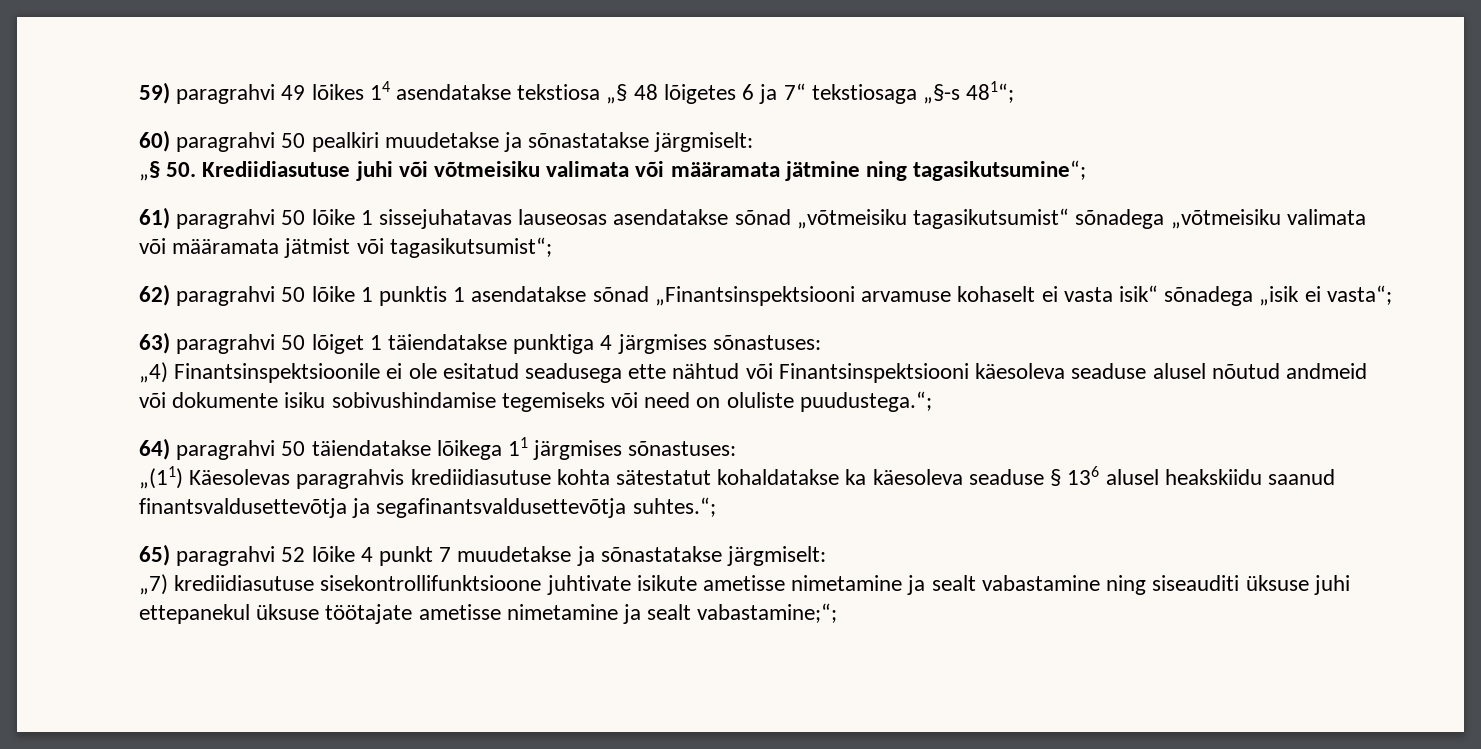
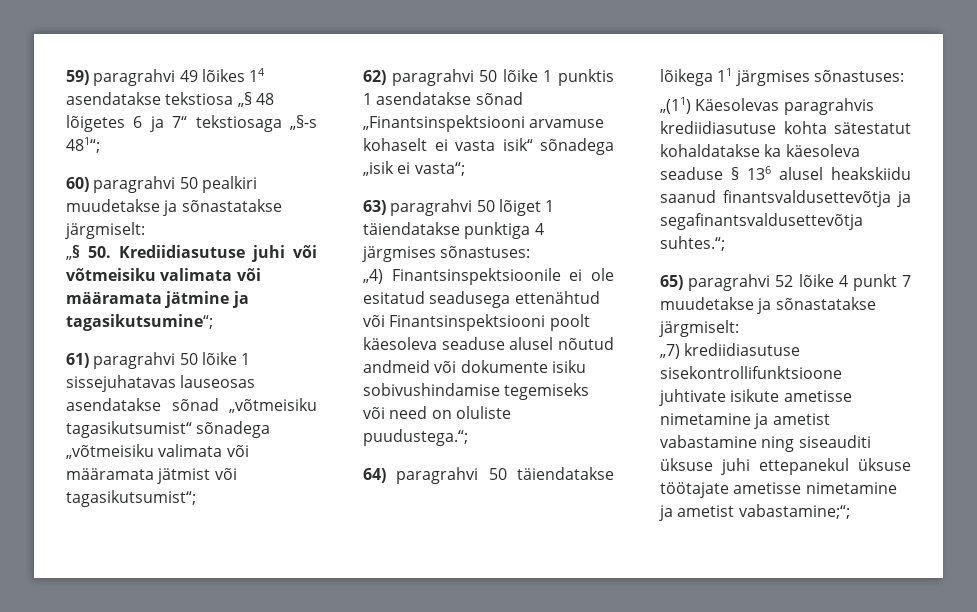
- „§ 50. Krediidiasutuse juhi või võtmeisiku valimata või määramata jätmine ning tagasikutsumine“;
+ „§ 50. Krediidiasutuse juhi või võtmeisiku valimata või määramata jätmine ja tagasikutsumine“;
- „4) Finantsinspektsioonile ei ole esitatud seadusega ette nähtud või Finantsinspektsiooni käesoleva seaduse alusel nõutud andmeid või dokumente isiku sobivushindamise tegemiseks või need on oluliste puudustega.“;
+ „4) Finantsinspektsioonile ei ole esitatud seadusega ettenähtud või Finantsinspektsiooni poolt käesoleva seaduse alusel nõutud andmeid või dokumente isiku sobivushindamise tegemiseks või need on oluliste puudustega.“;
- „7) krediidiasutuse sisekontrollifunktsioone juhtivate isikute ametisse nimetamine ja sealt vabastamine ning siseauditi üksuse juhi ettepanekul üksuse töötajate ametisse nimetamine ja sealt vabastamine;“;
+ „7) krediidiasutuse sisekontrollifunktsioone juhtivate isikute ametisse nimetamine ja ametist vabastamine ning siseauditi üksuse juhi ettepanekul üksuse töötajate ametisse nimetamine ja ametist vabastamine;“;

